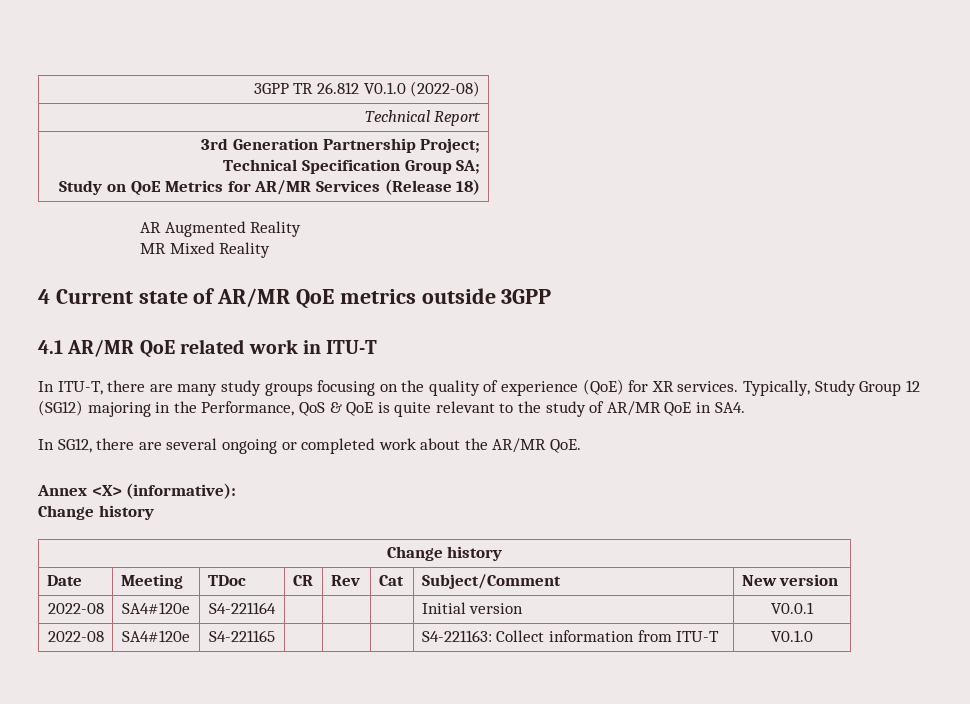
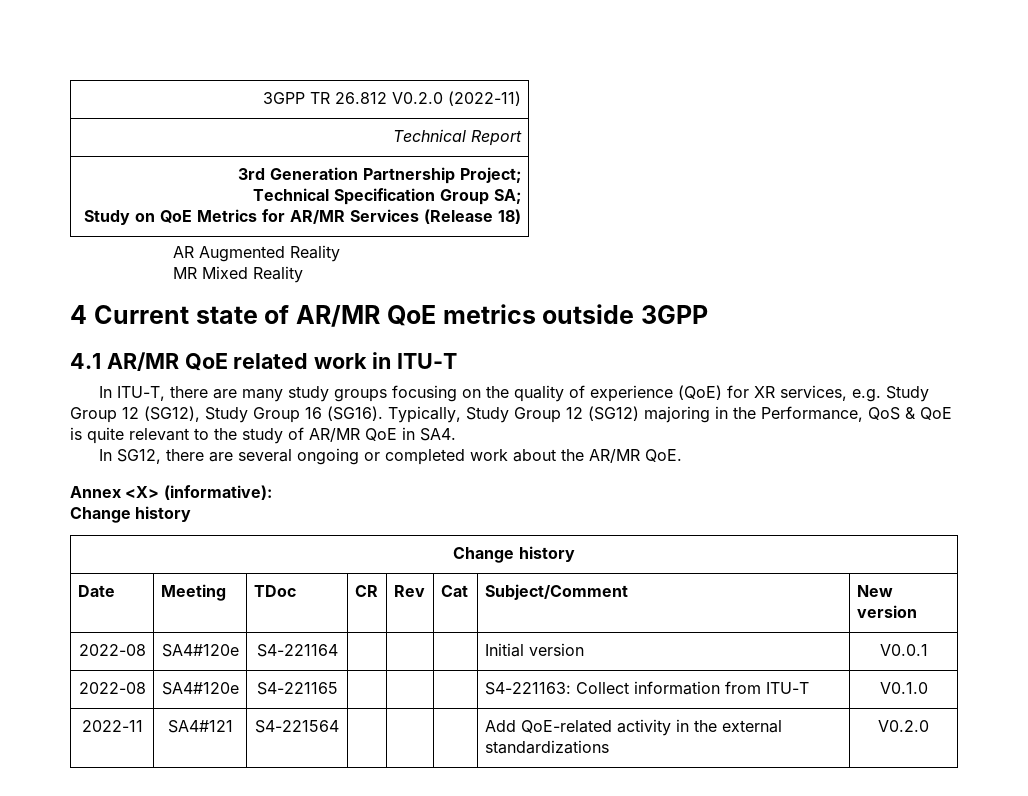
- 3GPP TR 26.812 V0.1.0 (2022-08)
+ 3GPP TR 26.812 V0.2.0 (2022-11)
- In ITU-T, there are many study groups focusing on the quality of experience (QoE) for XR services.
+ In ITU-T, there are many study groups focusing on the quality of experience (QoE) for XR services, e.g. Study Group 12 (SG12), Study Group 16 (SG16).
+ 2022-11 | SA4#121 | S4-221564 | | | | Add QoE-related activity in the external standardizations | V0.2.0

